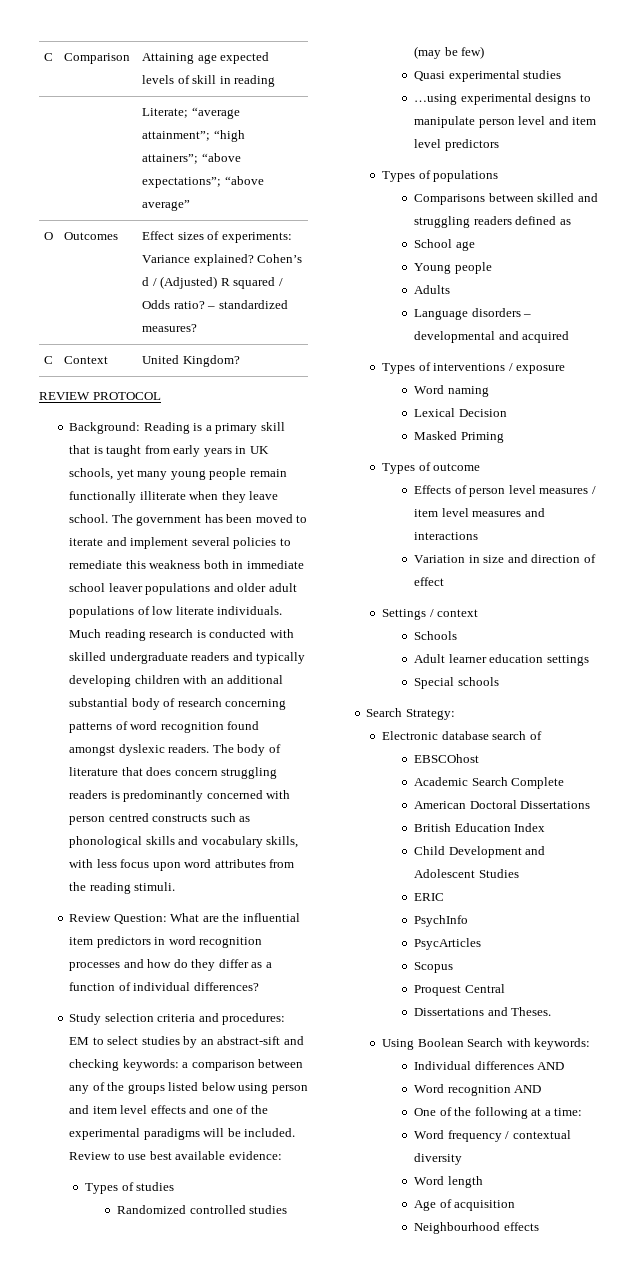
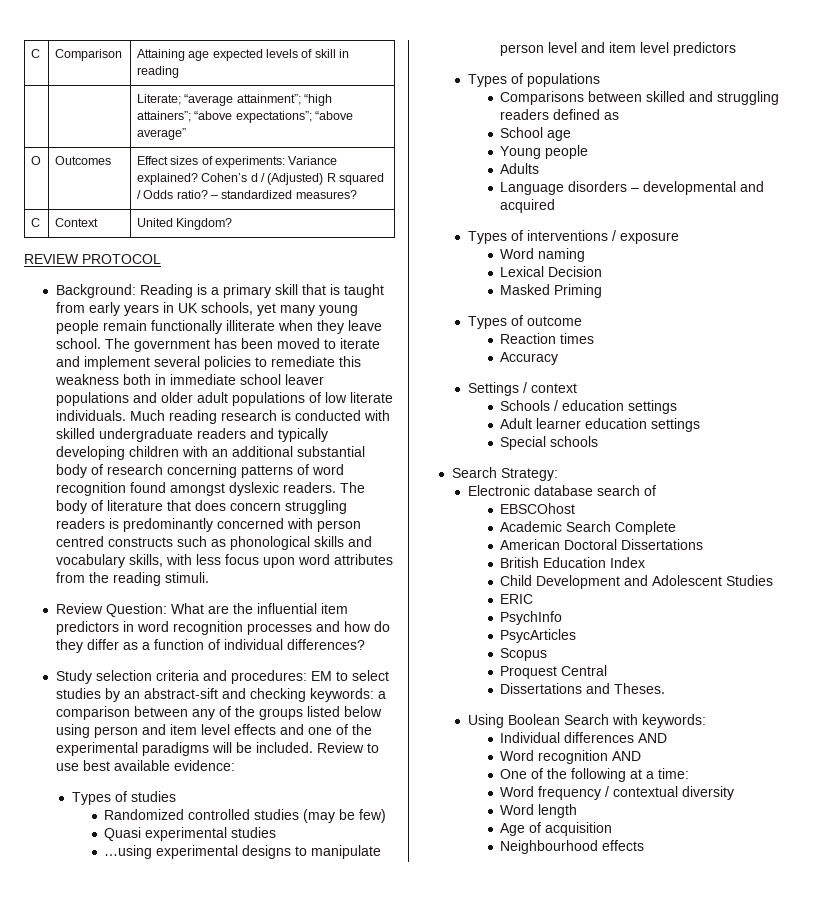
- Effects of person level measures / item level measures and interactions
- Variation in size and direction of effect
+ Reaction times
+ Accuracy
- Schools
+ Schools / education settings

